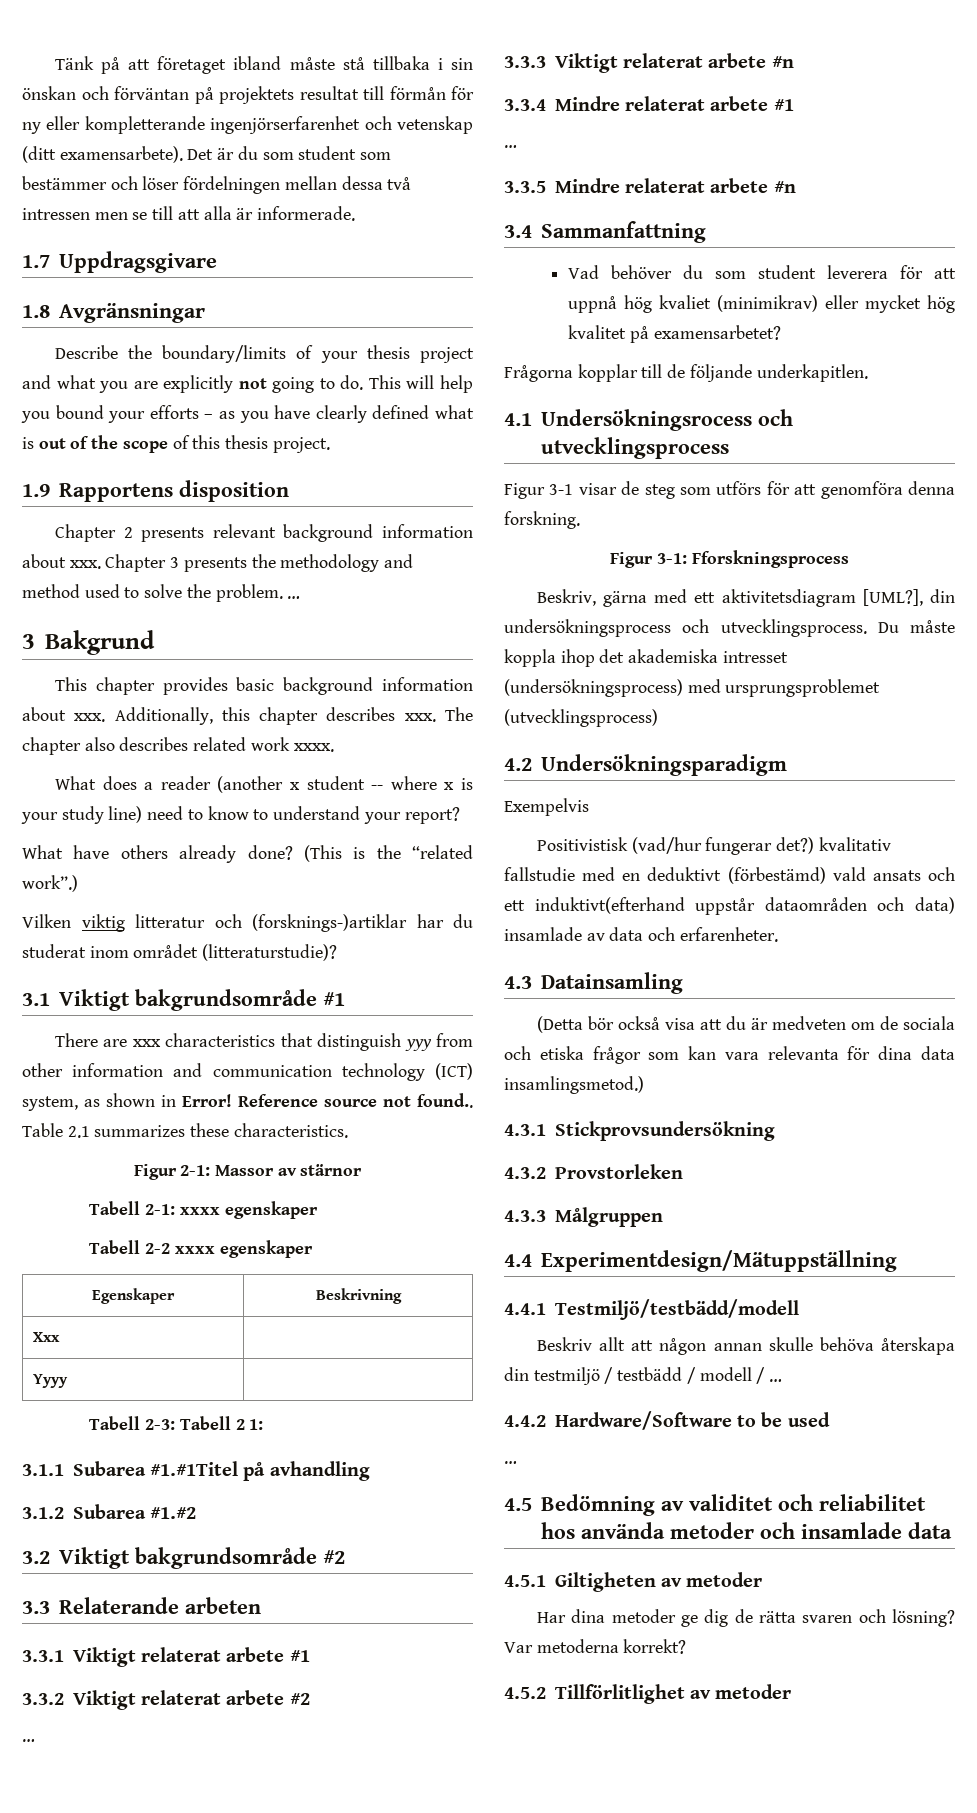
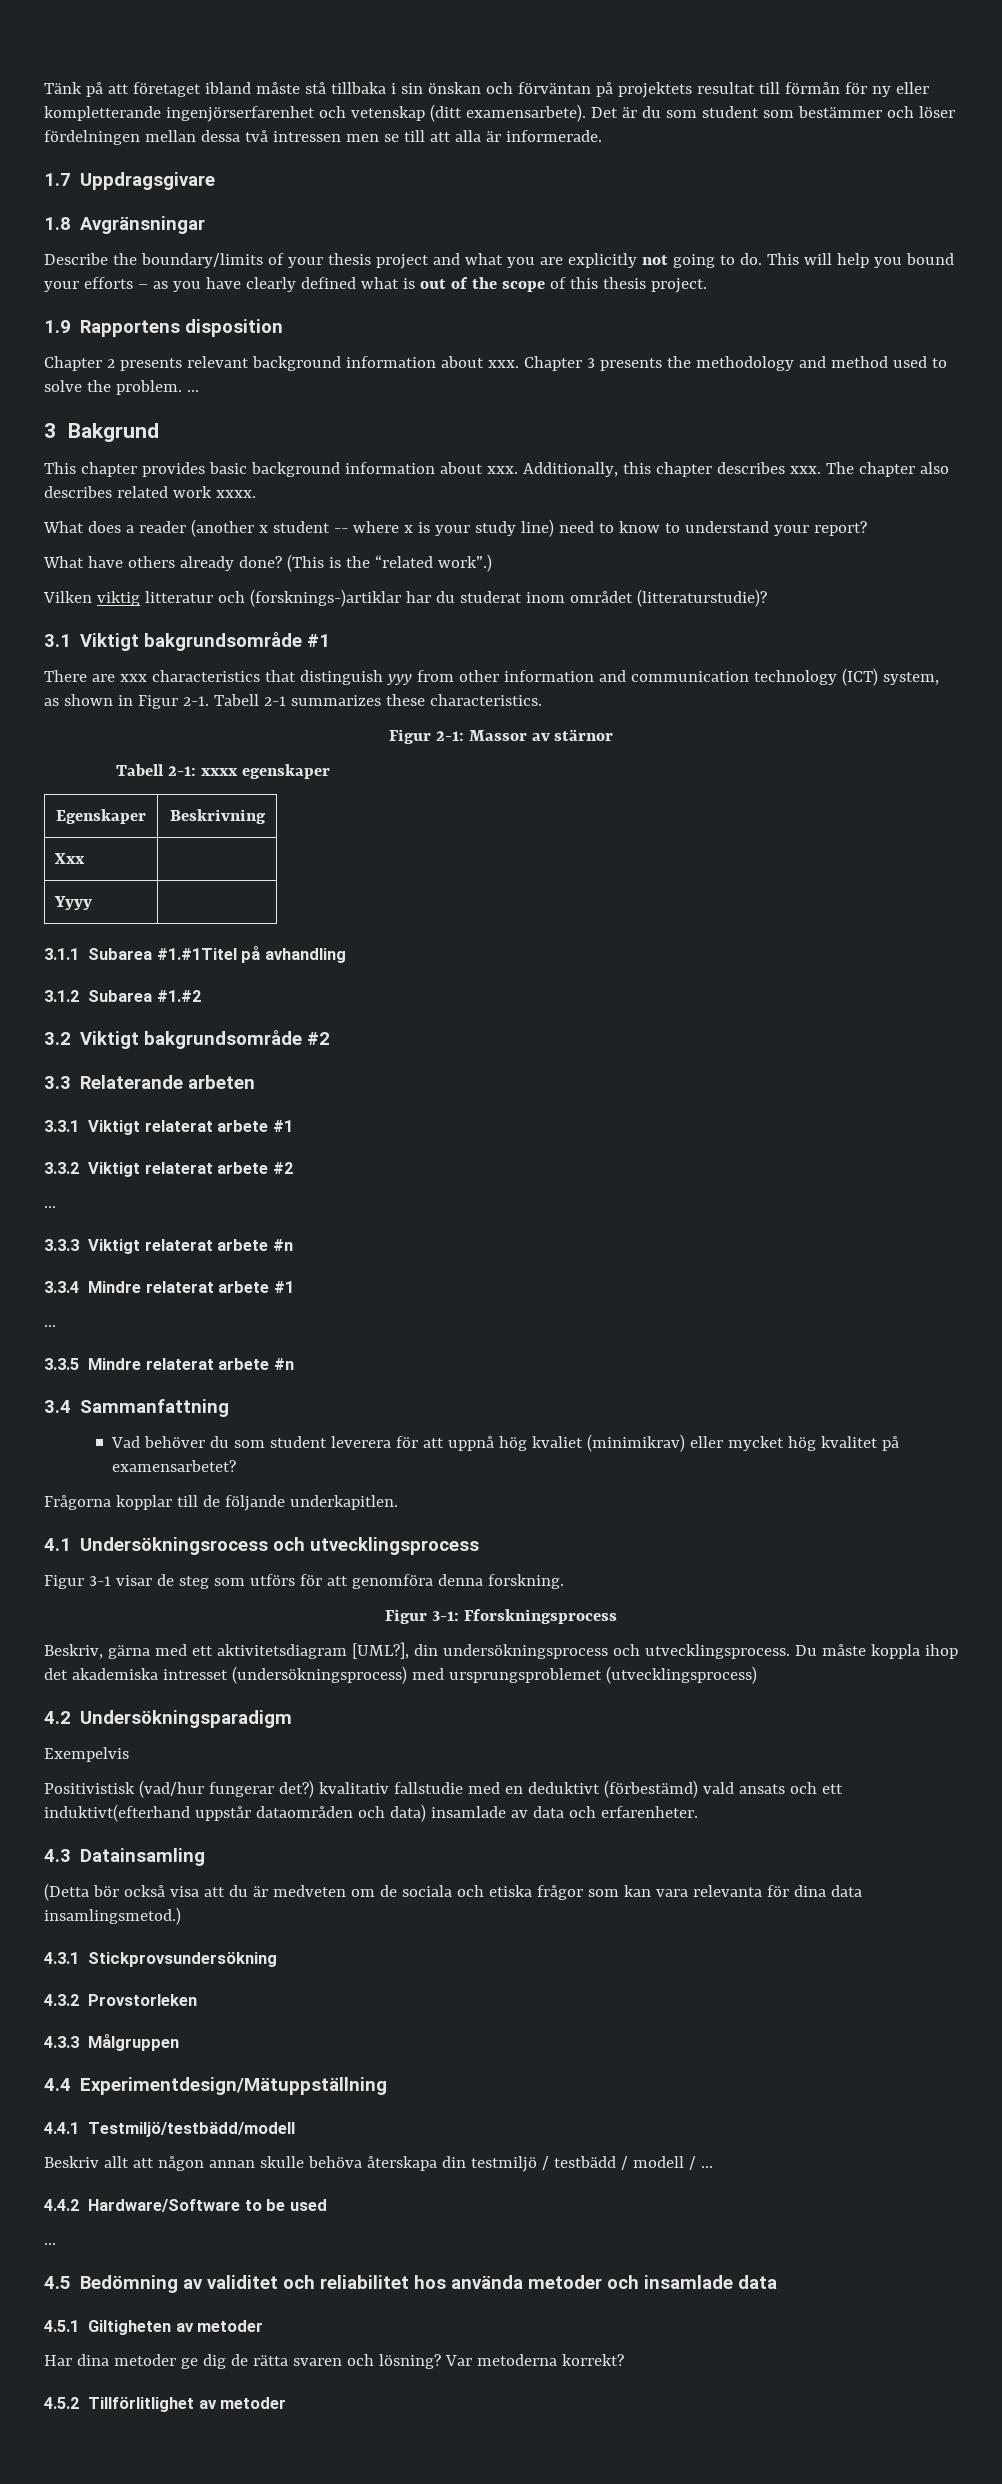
- There are xxx characteristics that distinguish yyy from other information and communication technology (ICT) system, as shown in Error! Reference source not found.. Table 2.1 summarizes these characteristics.
+ There are xxx characteristics that distinguish yyy from other information and communication technology (ICT) system, as shown in Figur 2-1. Tabell 2-1 summarizes these characteristics.
- Tabell 2-2 xxxx egenskaper
- Tabell 2-3: Tabell 2 1:

